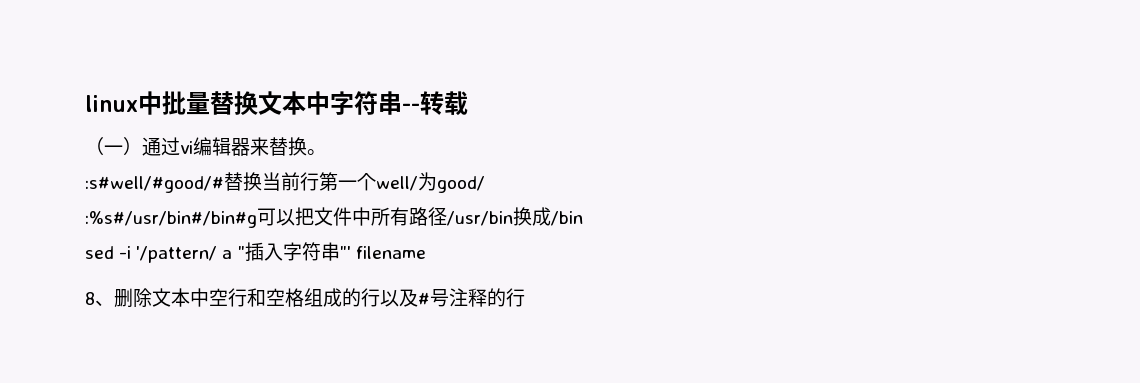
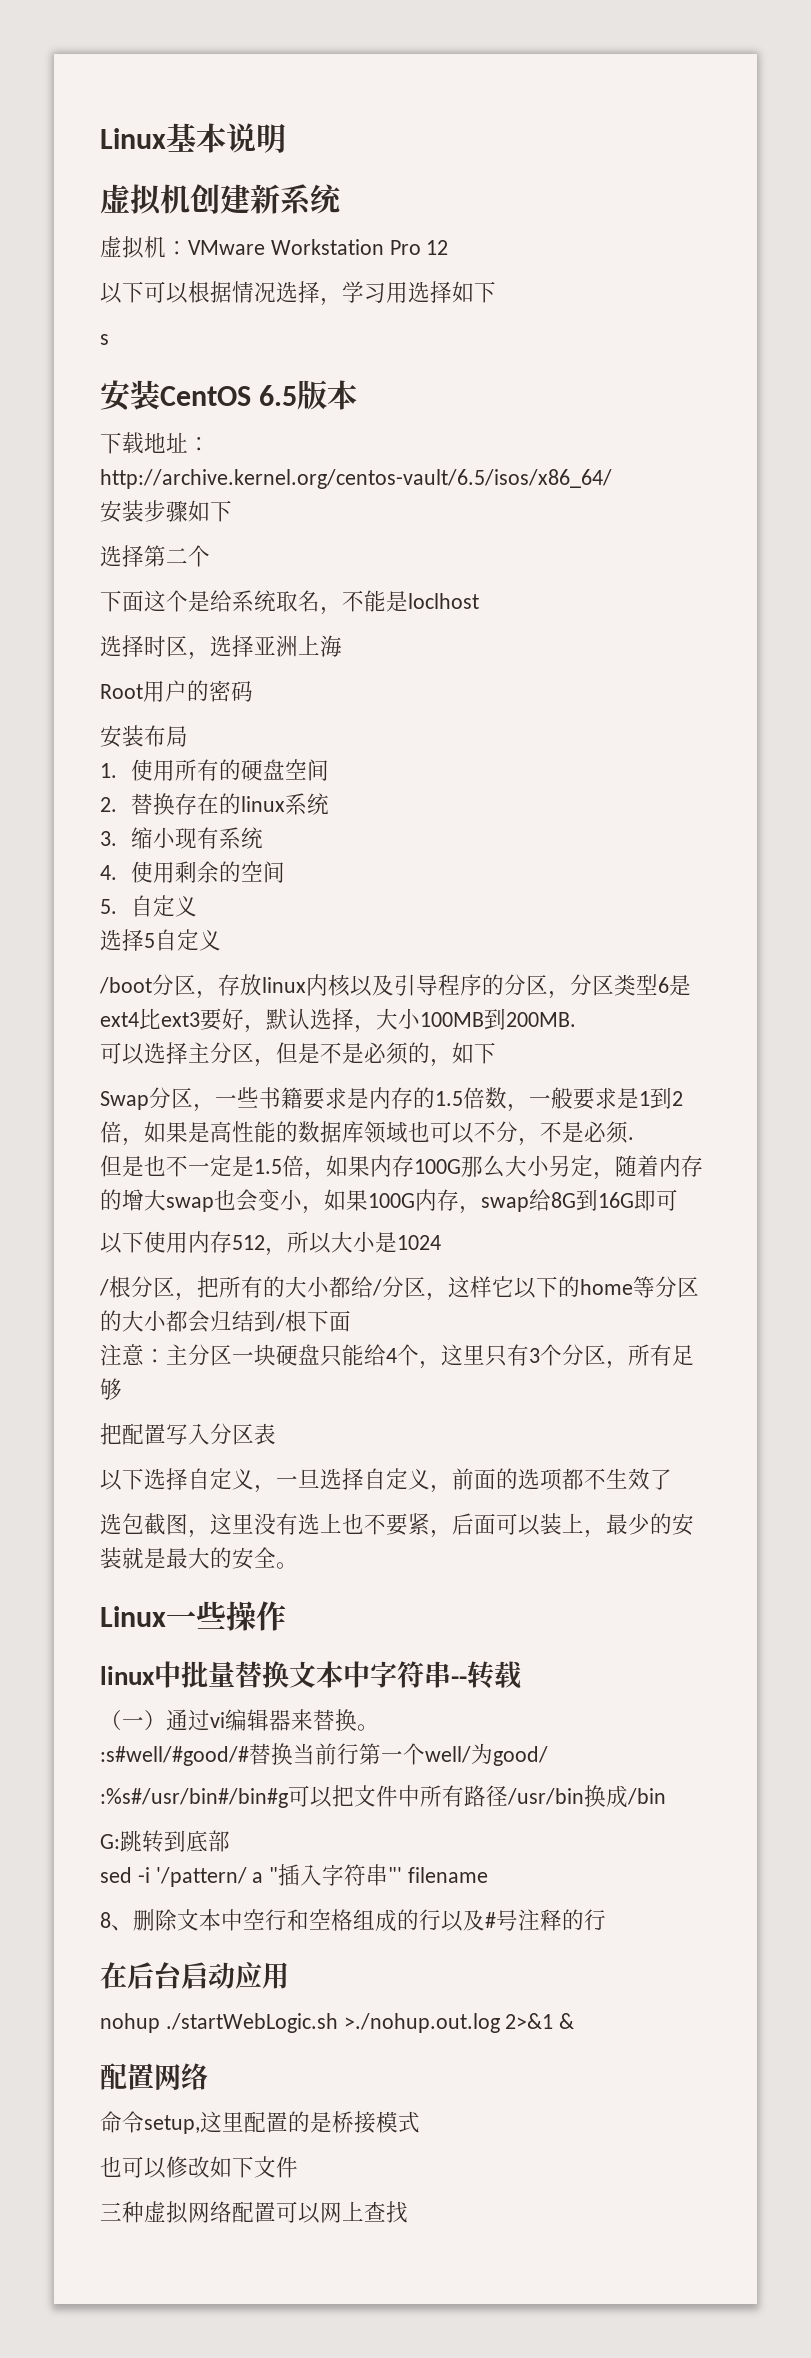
+ Linux基本说明
+ 虚拟机创建新系统
+ 虚拟机：VMware Workstation Pro 12
+ 以下可以根据情况选择，学习用选择如下
+ s
+ 安装CentOS 6.5版本
+ 下载地址：http://archive.kernel.org/centos-vault/6.5/isos/x86_64/
+ 安装步骤如下
+ 选择第二个
+ 下面这个是给系统取名，不能是loclhost
+ 选择时区，选择亚洲上海
+ Root用户的密码
+ 安装布局
+ 1.使用所有的硬盘空间
+ 2.替换存在的linux系统
+ 3.缩小现有系统
+ 4.使用剩余的空间
+ 5.自定义
+ 选择5自定义
+ /boot分区，存放linux内核以及引导程序的分区，分区类型6是ext4比ext3要好，默认选择，大小100MB到200MB.
+ 可以选择主分区，但是不是必须的，如下
+ Swap分区，一些书籍要求是内存的1.5倍数，一般要求是1到2倍，如果是高性能的数据库领域也可以不分，不是必须.
+ 但是也不一定是1.5倍，如果内存100G那么大小另定，随着内存的增大swap也会变小，如果100G内存，swap给8G到16G即可
+ 以下使用内存512，所以大小是1024
+ /根分区，把所有的大小都给/分区，这样它以下的home等分区的大小都会归结到/根下面
+ 注意：主分区一块硬盘只能给4个，这里只有3个分区，所有足够
+ 把配置写入分区表
+ 以下选择自定义，一旦选择自定义，前面的选项都不生效了
+ 选包截图，这里没有选上也不要紧，后面可以装上，最少的安装就是最大的安全。
+ Linux一些操作
+ G:跳转到底部
+ 在后台启动应用
+ nohup ./startWebLogic.sh >./nohup.out.log 2>&1 &
+ 配置网络
+ 命令setup,这里配置的是桥接模式
+ 也可以修改如下文件
+ 三种虚拟网络配置可以网上查找

